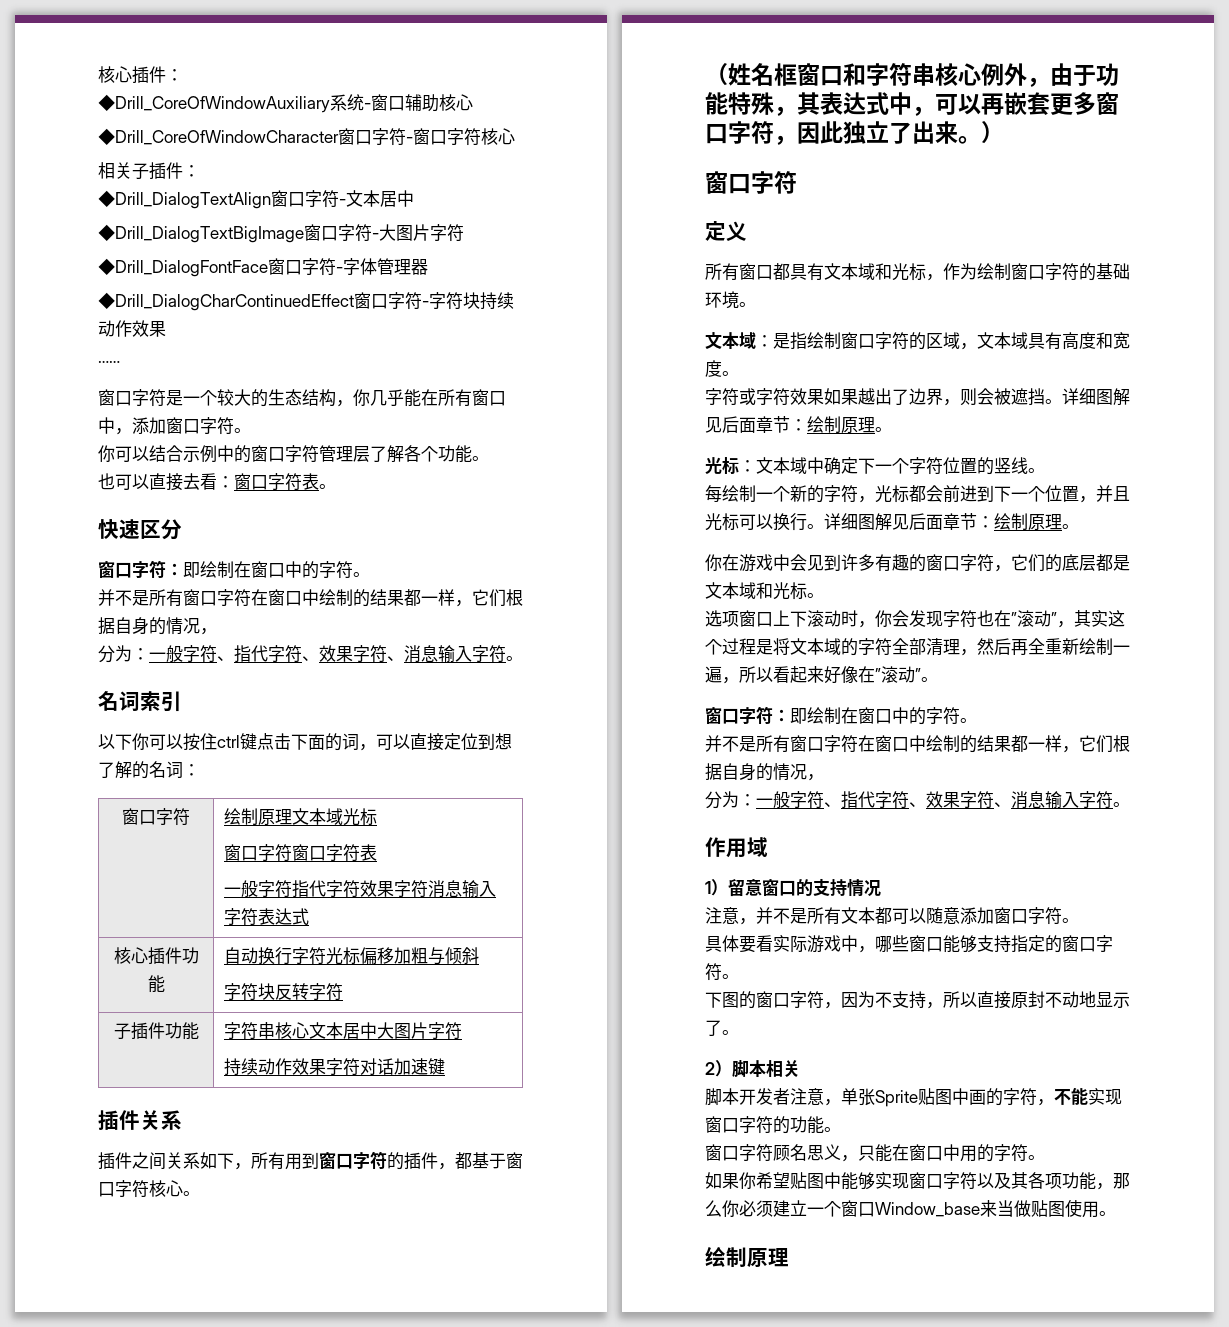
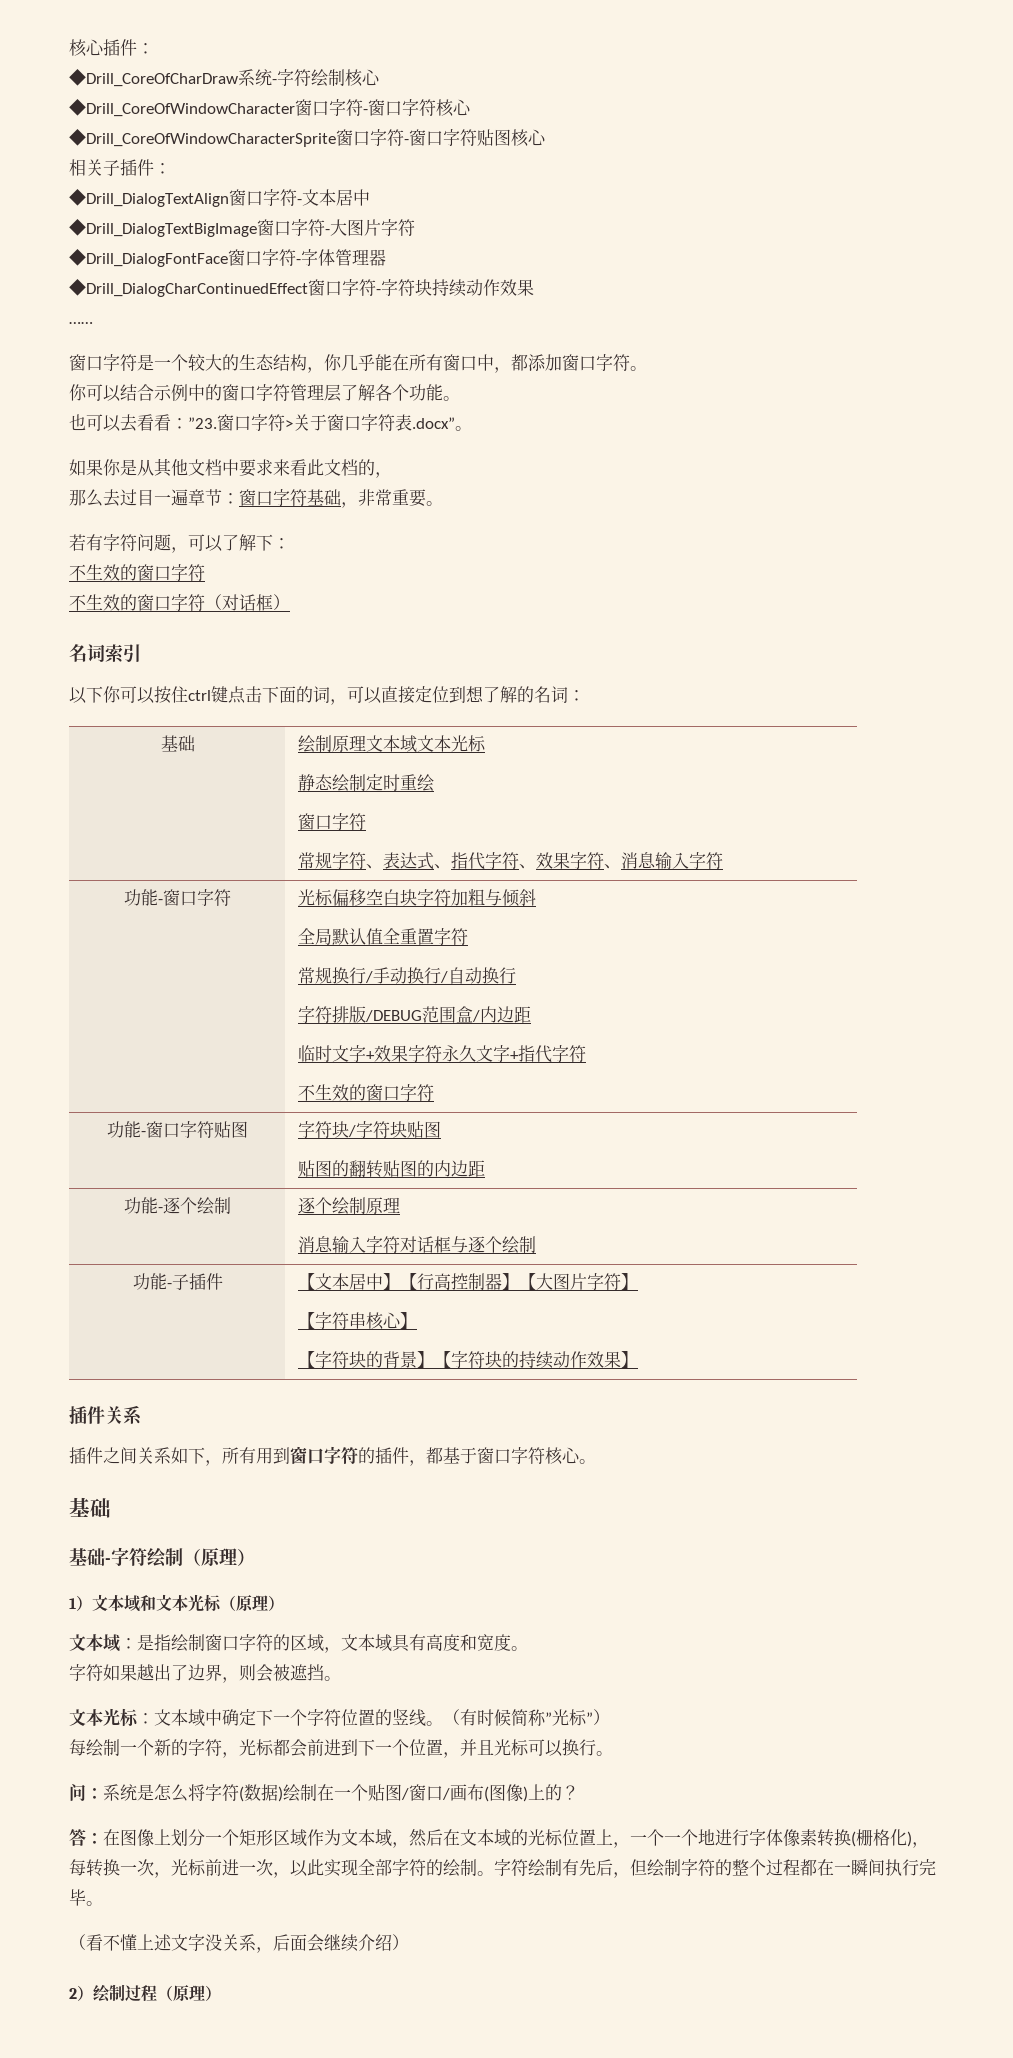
- ◆Drill_CoreOfWindowAuxiliary系统-窗口辅助核心
+ ◆Drill_CoreOfCharDraw系统-字符绘制核心
+ ◆Drill_CoreOfWindowCharacterSprite窗口字符-窗口字符贴图核心
- 窗口字符是一个较大的生态结构，你几乎能在所有窗口中，添加窗口字符。
+ 窗口字符是一个较大的生态结构，你几乎能在所有窗口中，都添加窗口字符。
- 也可以直接去看：窗口字符表。
- 快速区分
- 窗口字符：即绘制在窗口中的字符。
- 并不是所有窗口字符在窗口中绘制的结果都一样，它们根据自身的情况，
- 分为：一般字符、指代字符、效果字符、消息输入字符。
+ 也可以去看看：”23.窗口字符>关于窗口字符表.docx”。
+ 如果你是从其他文档中要求来看此文档的，
+ 那么去过目一遍章节：窗口字符基础，非常重要。
+ 若有字符问题，可以了解下：
+ 不生效的窗口字符
+ 不生效的窗口字符（对话框）
- 窗口字符 | 绘制原理文本域光标
- 窗口字符窗口字符表
- 一般字符指代字符效果字符消息输入字符表达式
- 核心插件功能 | 自动换行字符光标偏移加粗与倾斜
- 字符块反转字符
- 子插件功能 | 字符串核心文本居中大图片字符
- 持续动作效果字符对话加速键
+ 基础 | 绘制原理文本域文本光标
+ 静态绘制定时重绘
+ 窗口字符
+ 常规字符、表达式、指代字符、效果字符、消息输入字符
+ 功能-窗口字符 | 光标偏移空白块字符加粗与倾斜
+ 全局默认值全重置字符
+ 常规换行/手动换行/自动换行
+ 字符排版/DEBUG范围盒/内边距
+ 临时文字+效果字符永久文字+指代字符
+ 不生效的窗口字符
+ 功能-窗口字符贴图 | 字符块/字符块贴图
+ 贴图的翻转贴图的内边距
+ 功能-逐个绘制 | 逐个绘制原理
+ 消息输入字符对话框与逐个绘制
+ 功能-子插件 | 【文本居中】【行高控制器】【大图片字符】
+ 【字符串核心】
+ 【字符块的背景】【字符块的持续动作效果】
  插件之间关系如下，所有用到窗口字符的插件，都基于窗口字符核心。
- （姓名框窗口和字符串核心例外，由于功能特殊，其表达式中，可以再嵌套更多窗口字符，因此独立了出来。）
- 窗口字符
- 定义
- 所有窗口都具有文本域和光标，作为绘制窗口字符的基础环境。
+ 基础
+ 基础-字符绘制（原理）
+ 1）文本域和文本光标（原理）
- 字符或字符效果如果越出了边界，则会被遮挡。详细图解见后面章节：绘制原理。
- 光标：文本域中确定下一个字符位置的竖线。
+ 字符如果越出了边界，则会被遮挡。
+ 文本光标：文本域中确定下一个字符位置的竖线。（有时候简称”光标”）
- 每绘制一个新的字符，光标都会前进到下一个位置，并且光标可以换行。详细图解见后面章节：绘制原理。
- 你在游戏中会见到许多有趣的窗口字符，它们的底层都是文本域和光标。
- 选项窗口上下滚动时，你会发现字符也在”滚动”，其实这个过程是将文本域的字符全部清理，然后再全重新绘制一遍，所以看起来好像在”滚动”。
- 窗口字符：即绘制在窗口中的字符。
- 并不是所有窗口字符在窗口中绘制的结果都一样，它们根据自身的情况，
- 分为：一般字符、指代字符、效果字符、消息输入字符。
- 作用域
- 1）留意窗口的支持情况
- 注意，并不是所有文本都可以随意添加窗口字符。
- 具体要看实际游戏中，哪些窗口能够支持指定的窗口字符。
- 下图的窗口字符，因为不支持，所以直接原封不动地显示了。
- 2）脚本相关
- 脚本开发者注意，单张Sprite贴图中画的字符，不能实现窗口字符的功能。
- 窗口字符顾名思义，只能在窗口中用的字符。
- 如果你希望贴图中能够实现窗口字符以及其各项功能，那么你必须建立一个窗口Window_base来当做贴图使用。
- 绘制原理
+ 每绘制一个新的字符，光标都会前进到下一个位置，并且光标可以换行。
+ 问：系统是怎么将字符(数据)绘制在一个贴图/窗口/画布(图像)上的？
+ 答：在图像上划分一个矩形区域作为文本域，然后在文本域的光标位置上，一个一个地进行字体像素转换(栅格化)，每转换一次，光标前进一次，以此实现全部字符的绘制。字符绘制有先后，但绘制字符的整个过程都在一瞬间执行完毕。
+ （看不懂上述文字没关系，后面会继续介绍）
+ 2）绘制过程（原理）

